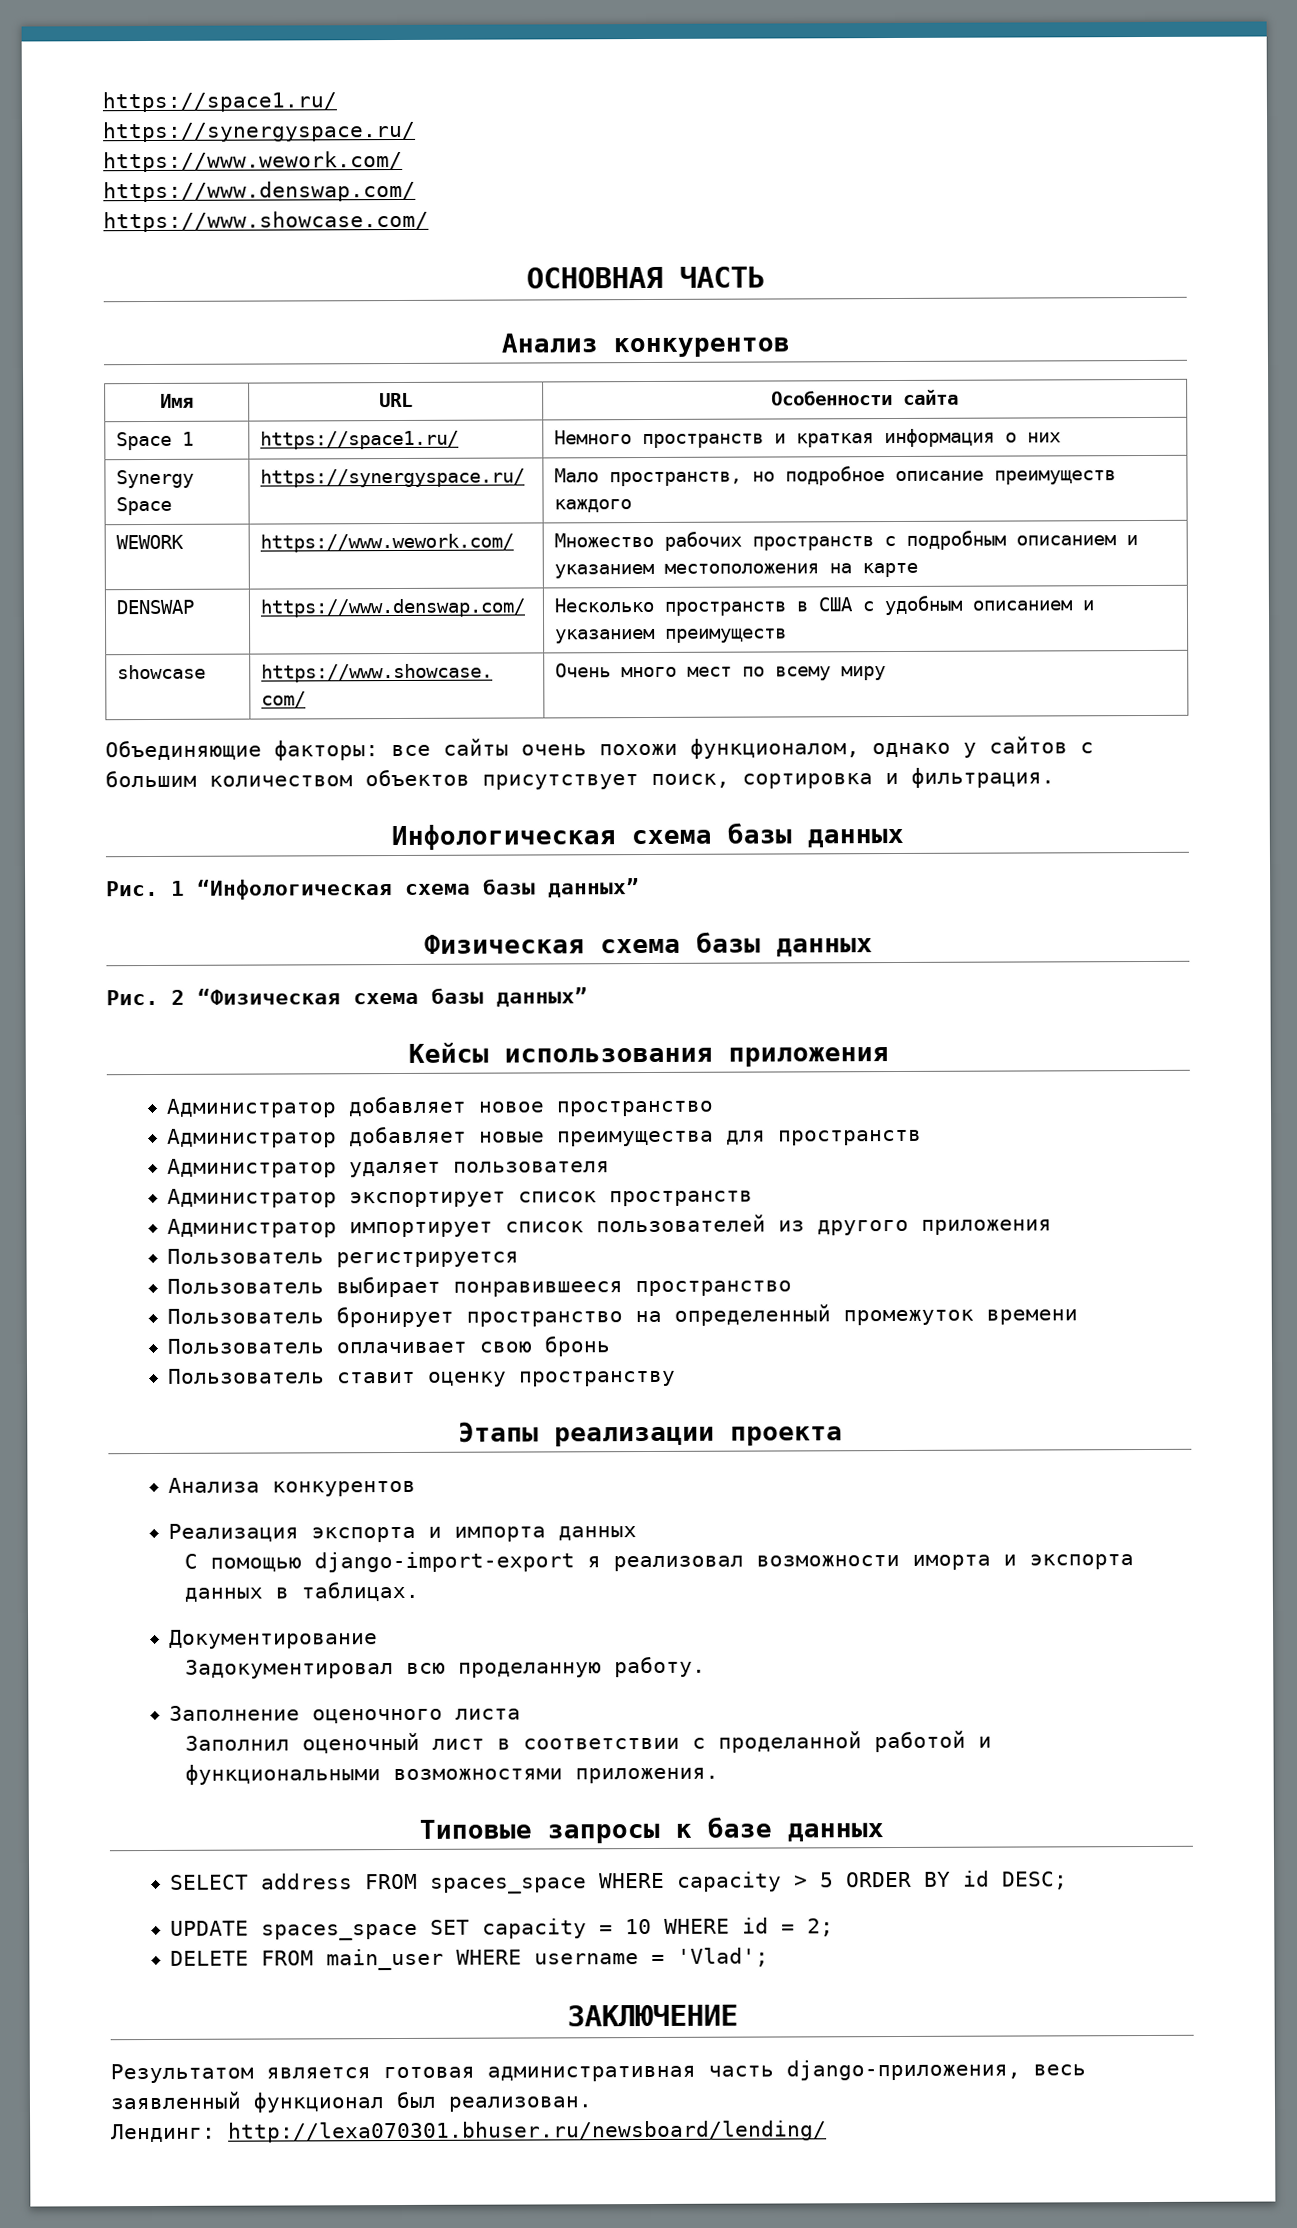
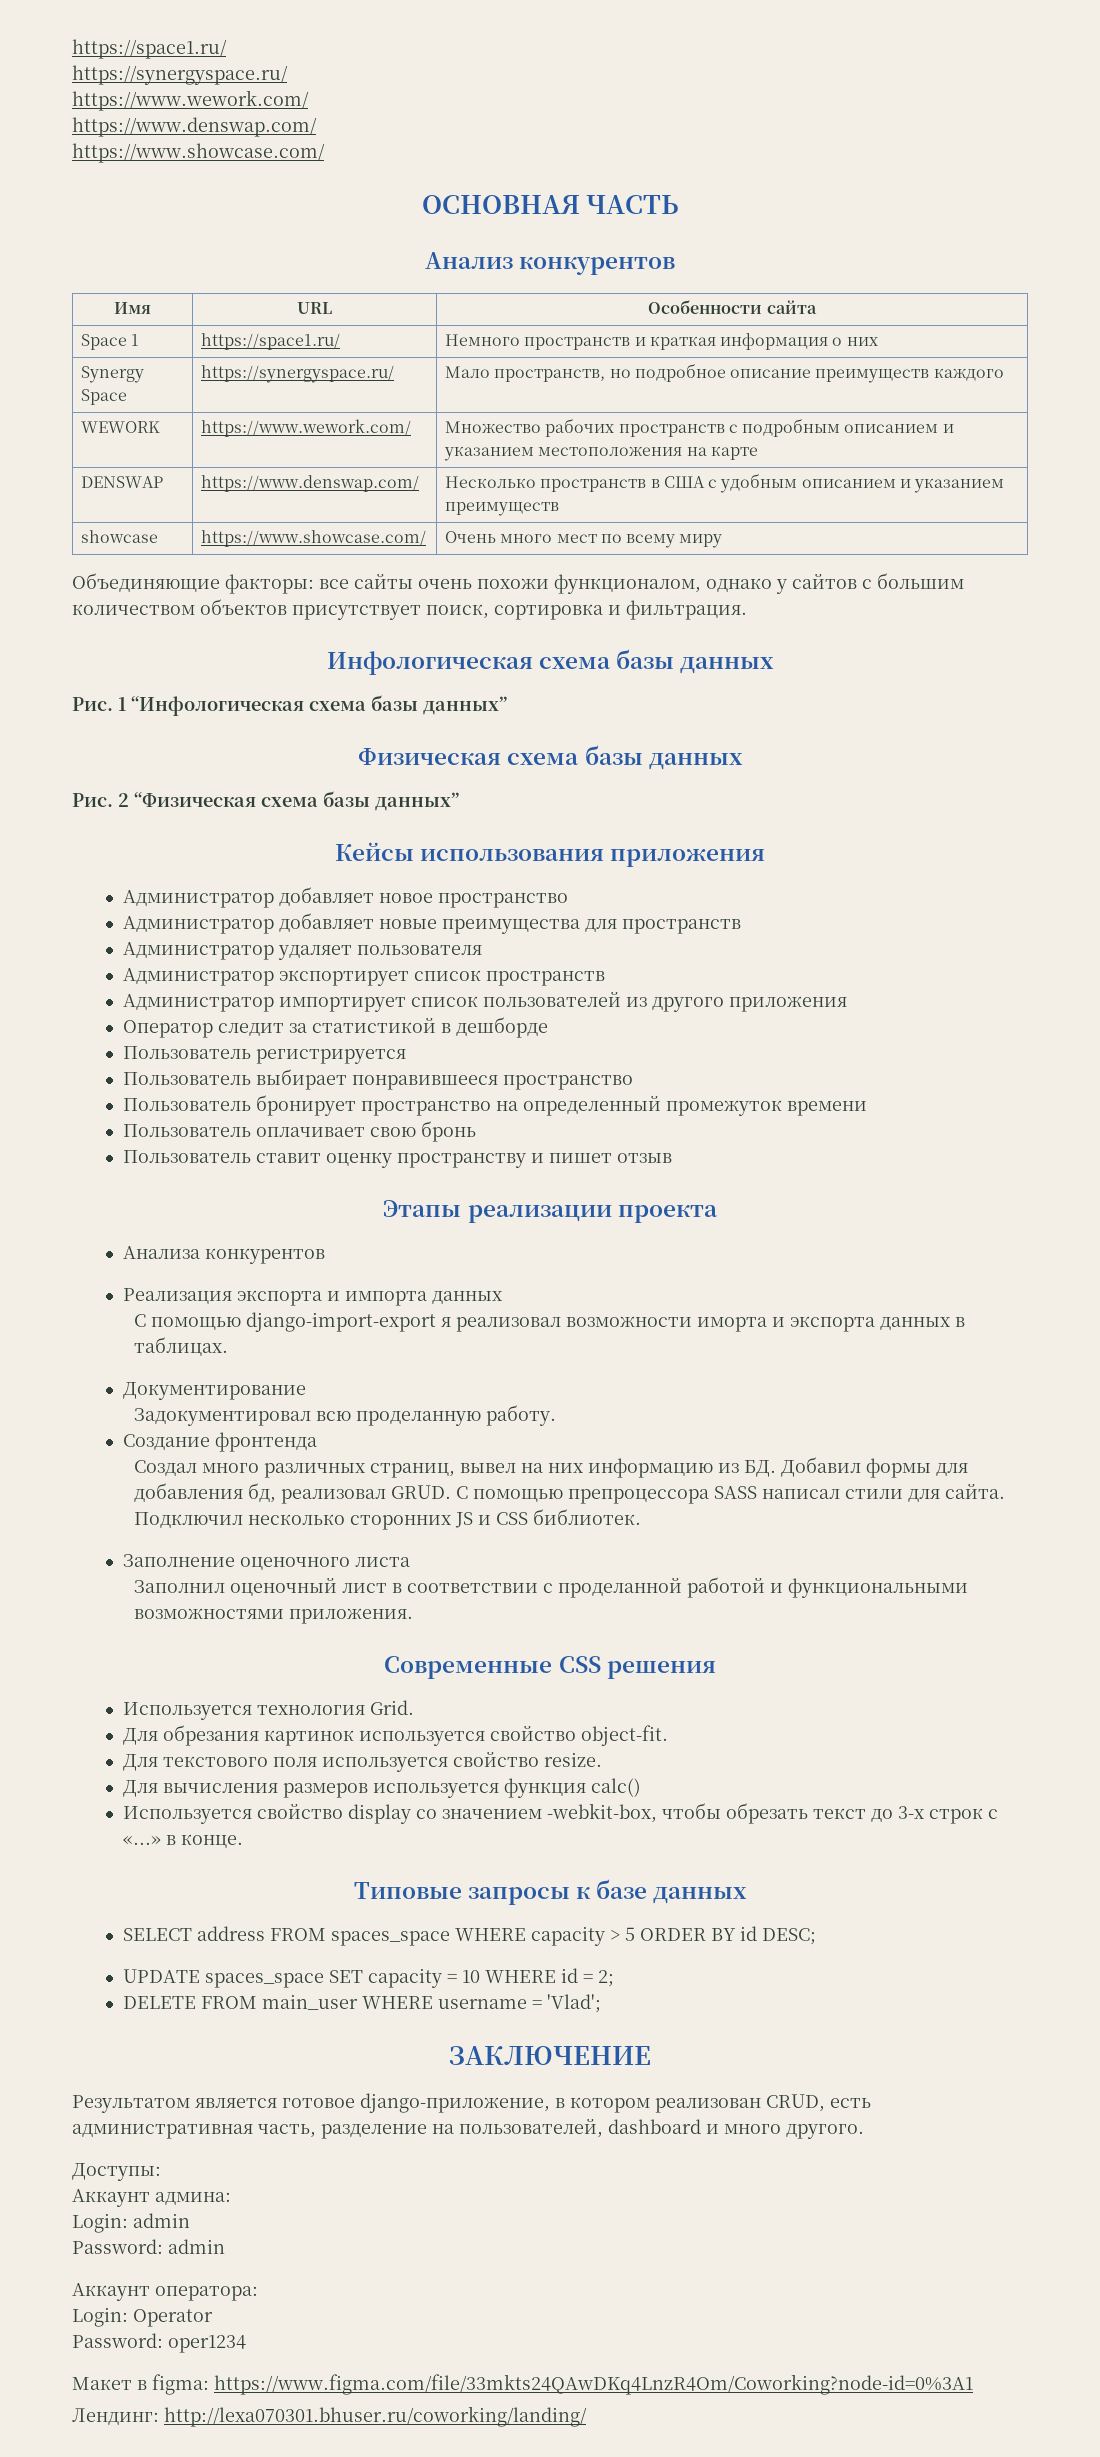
+ Оператор следит за статистикой в дешборде
- Пользователь ставит оценку пространству
+ Пользователь ставит оценку пространству и пишет отзыв
+ Создание фронтенда
+ Создал много различных страниц, вывел на них информацию из БД. Добавил формы для добавления бд, реализовал GRUD. С помощью препроцессора SASS написал стили для сайта. Подключил несколько сторонних JS и CSS библиотек.
+ Современные CSS решения
+ Используется технология Grid.
+ Для обрезания картинок используется свойство object-fit.
+ Для текстового поля используется свойство resize.
+ Для вычисления размеров используется функция calc()
+ Используется свойство display со значением -webkit-box, чтобы обрезать текст до 3-х строк с «...» в конце.
- Результатом является готовая административная часть django-приложения, весь заявленный функционал был реализован.
+ Результатом является готовое django-приложение, в котором реализован CRUD, есть административная часть, разделение на пользователей, dashboard и много другого.
+ Доступы:
+ Аккаунт админа:
+ Login: admin
+ Password: admin
+ Аккаунт оператора:
+ Login: Operator
+ Password: oper1234
+ Макет в figma: https://www.figma.com/file/33mkts24QAwDKq4LnzR4Om/Coworking?node-id=0%3A1
- Лендинг: http://lexa070301.bhuser.ru/newsboard/lending/
+ Лендинг: http://lexa070301.bhuser.ru/coworking/landing/

